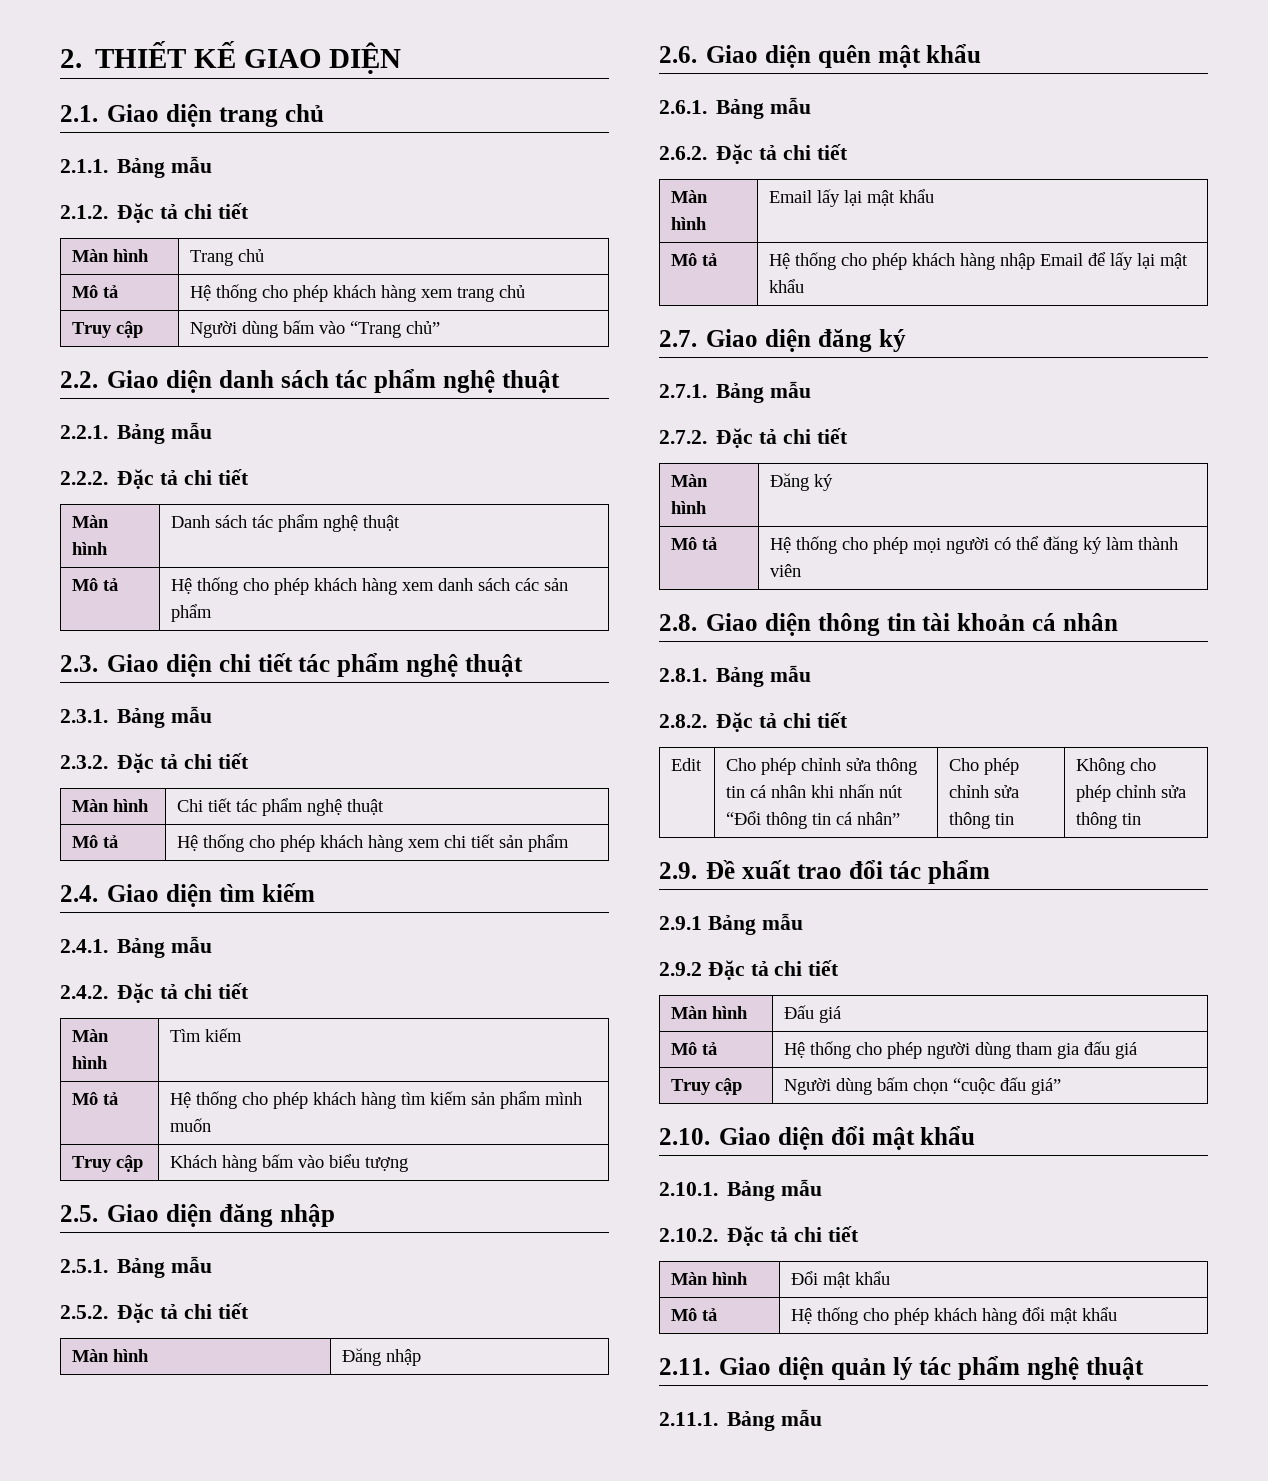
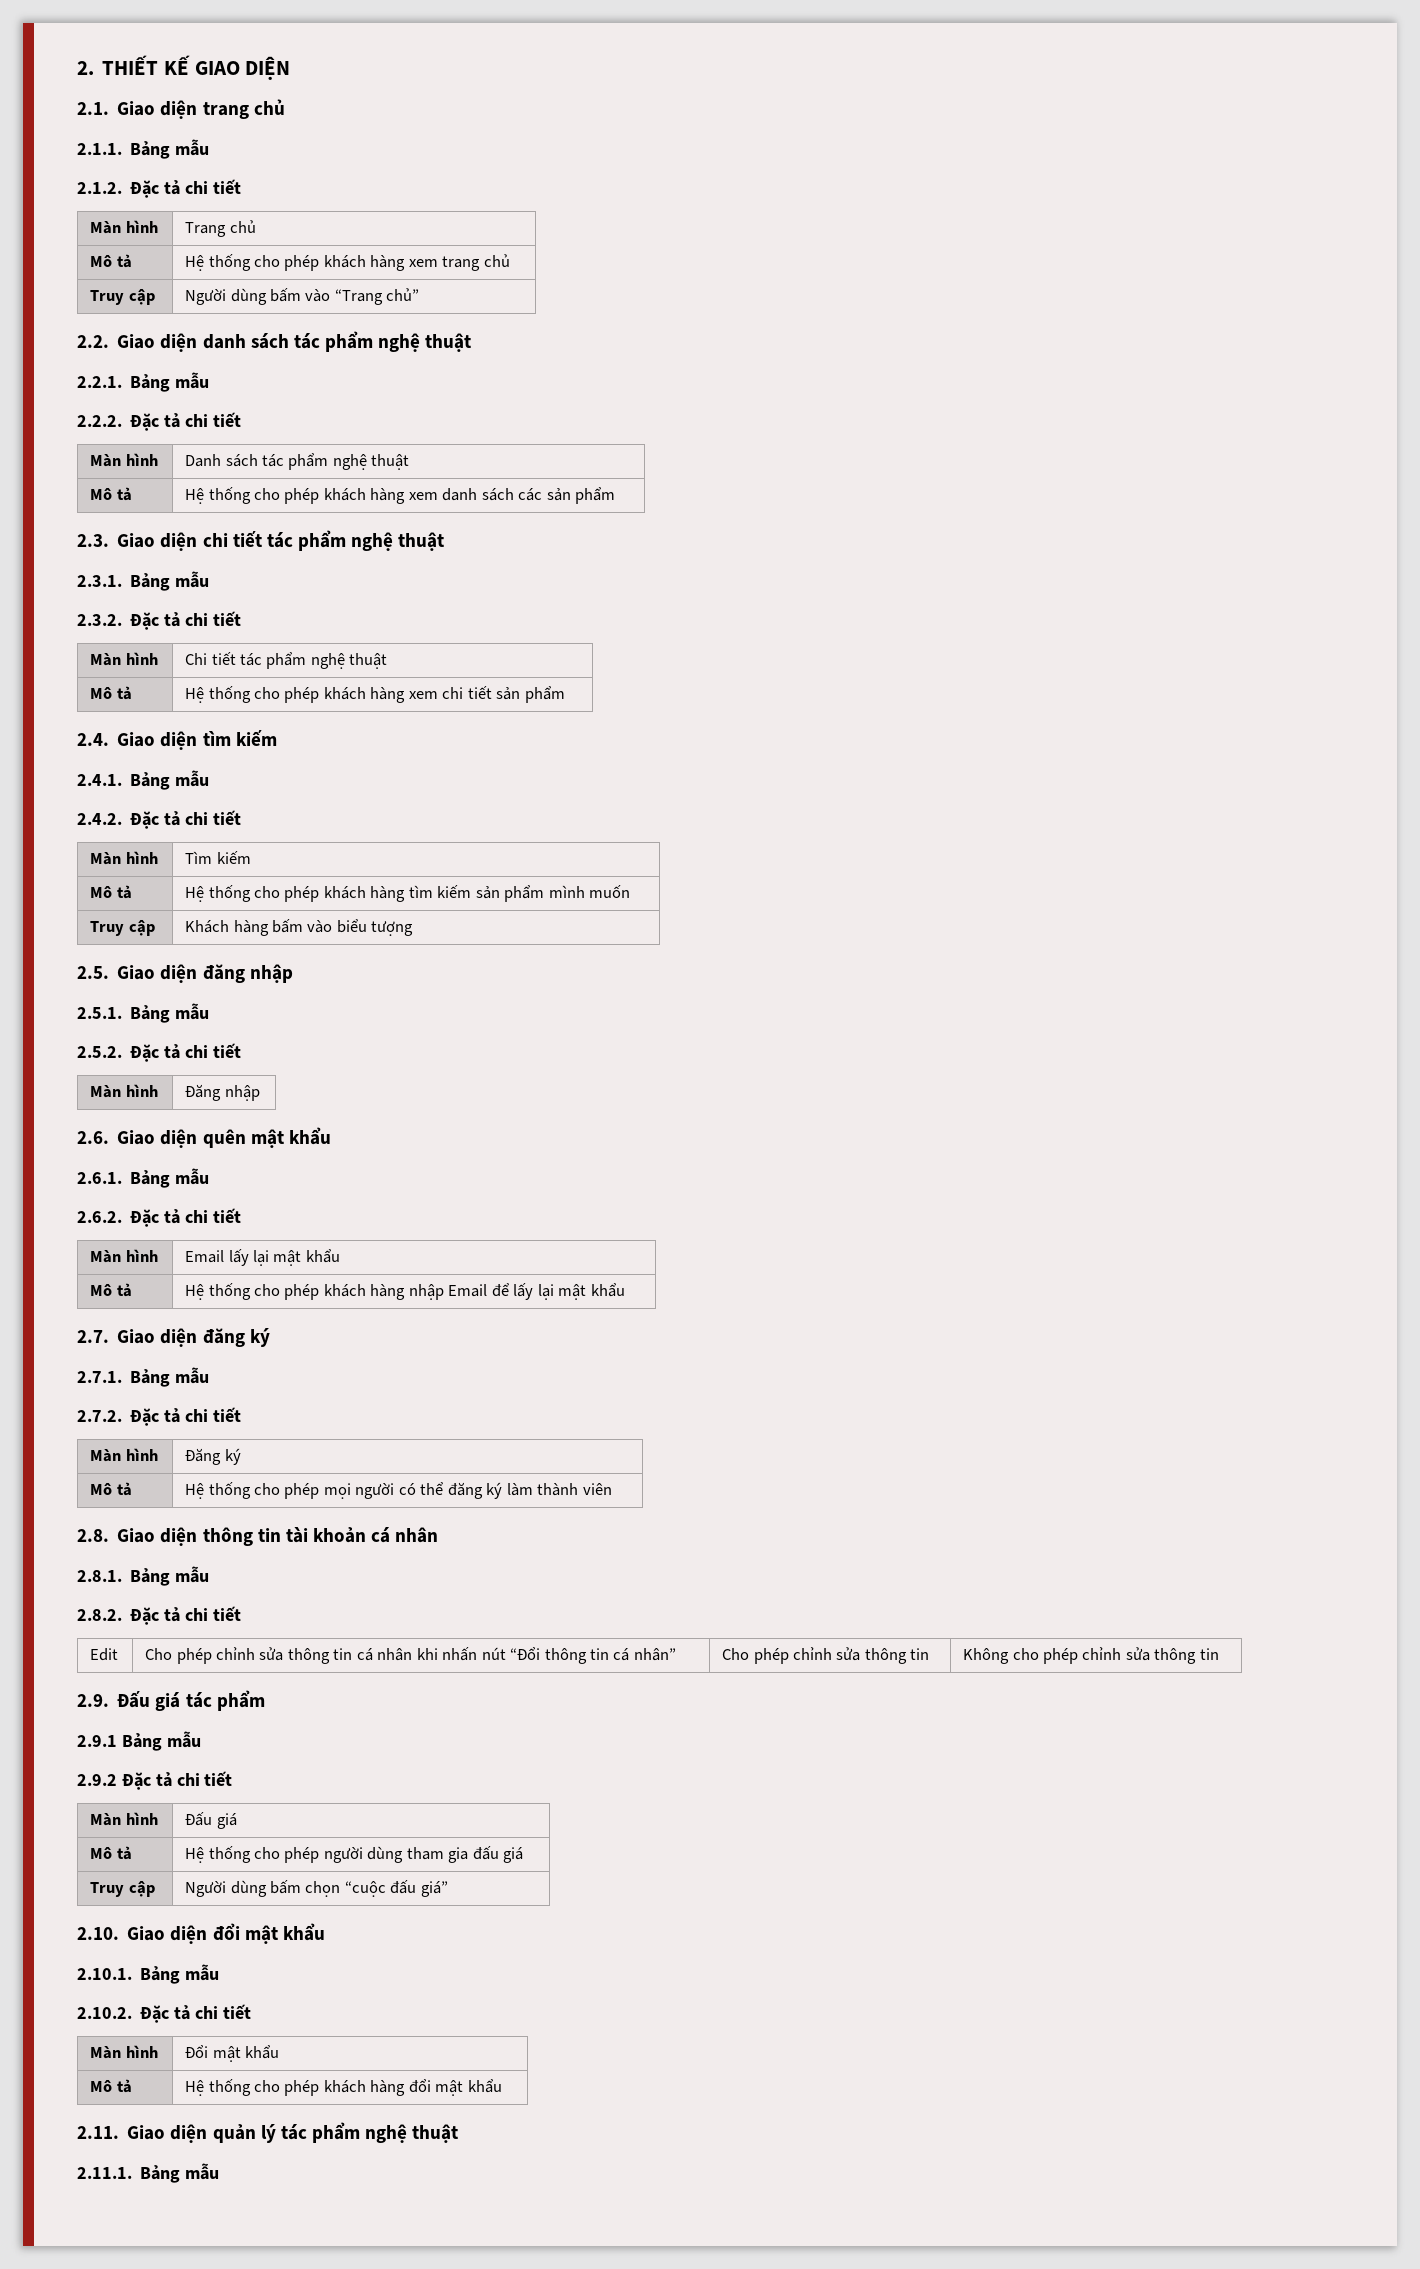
- 2.9. Đề xuất trao đổi tác phẩm
+ 2.9. Đấu giá tác phẩm

